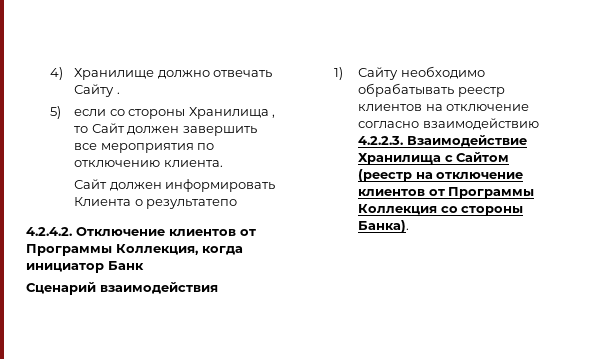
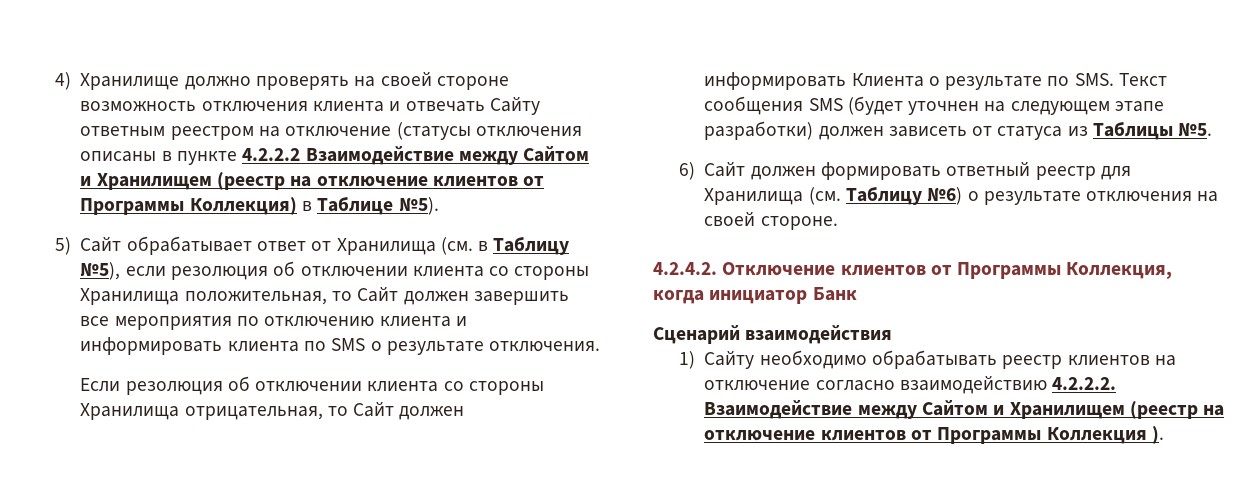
- 4) Хранилище должно отвечать Сайту .
- 5) если со стороны Хранилища , то Сайт должен завершить все мероприятия по отключению клиента.
- Сайт должен информировать Клиента о результатепо
+ 4) Хранилище должно проверять на своей стороне возможность отключения клиента и отвечать Сайту ответным реестром на отключение (статусы отключения описаны в пункте 4.2.2.2 Взаимодействие между Сайтом и Хранилищем (реестр на отключение клиентов от Программы Коллекция) в Таблице №5).
+ 5) Сайт обрабатывает ответ от Хранилища (см. в Таблицу №5), если резолюция об отключении клиента со стороны Хранилища положительная, то Сайт должен завершить все мероприятия по отключению клиента и информировать клиента по SMS о результате отключения.
+ Если резолюция об отключении клиента со стороны Хранилища отрицательная, то Сайт должен информировать Клиента о результате по SMS. Текст сообщения SMS (будет уточнен на следующем этапе разработки) должен зависеть от статуса из Таблицы №5.
+ 6) Сайт должен формировать ответный реестр для Хранилища (см. Таблицу №6) о результате отключения на своей стороне.
- 1) Сайту необходимо обрабатывать реестр клиентов на отключение согласно взаимодействию 4.2.2.3. Взаимодействие Хранилища с Сайтом (реестр на отключение клиентов от Программы Коллекция со стороны Банка).
+ 1) Сайту необходимо обрабатывать реестр клиентов на отключение согласно взаимодействию 4.2.2.2. Взаимодействие между Сайтом и Хранилищем (реестр на отключение клиентов от Программы Коллекция ).

